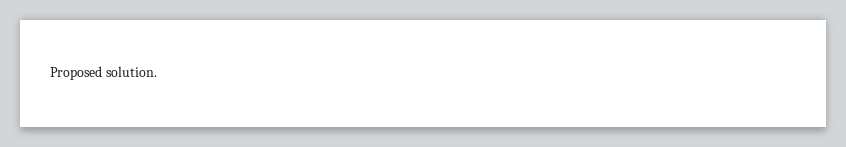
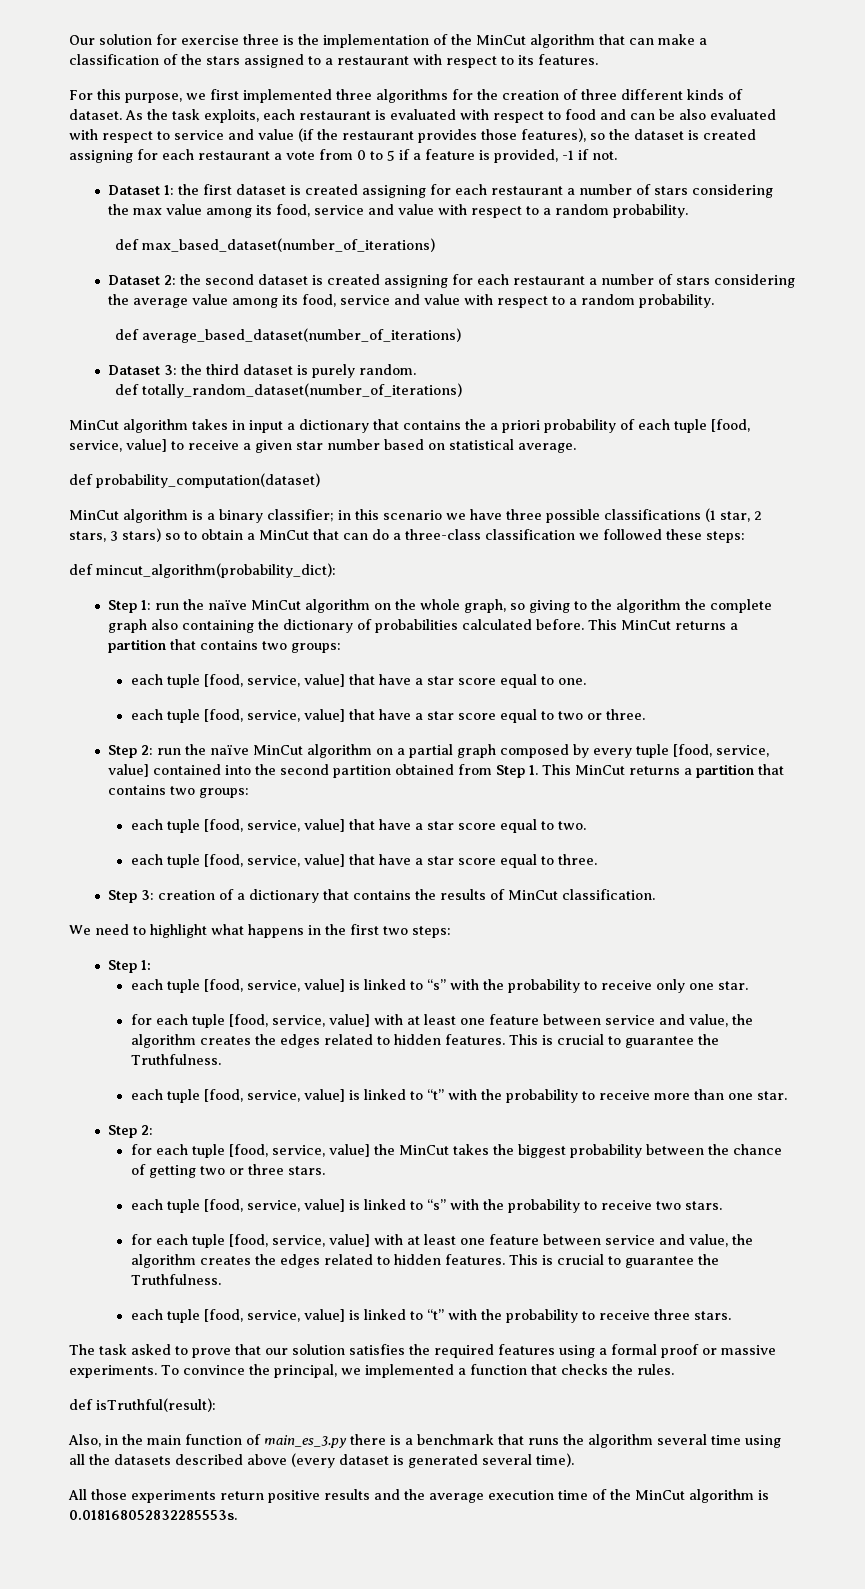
- Proposed solution.
+ Our solution for exercise three is the implementation of the MinCut algorithm that can make a classification of the stars assigned to a restaurant with respect to its features.
+ For this purpose, we first implemented three algorithms for the creation of three different kinds of dataset. As the task exploits, each restaurant is evaluated with respect to food and can be also evaluated with respect to service and value (if the restaurant provides those features), so the dataset is created assigning for each restaurant a vote from 0 to 5 if a feature is provided, -1 if not.
+ Dataset 1: the first dataset is created assigning for each restaurant a number of stars considering the max value among its food, service and value with respect to a random probability.
+ def max_based_dataset(number_of_iterations)
+ Dataset 2: the second dataset is created assigning for each restaurant a number of stars considering the average value among its food, service and value with respect to a random probability.
+ def average_based_dataset(number_of_iterations)
+ Dataset 3: the third dataset is purely random.
+ def totally_random_dataset(number_of_iterations)
+ MinCut algorithm takes in input a dictionary that contains the a priori probability of each tuple [food, service, value] to receive a given star number based on statistical average.
+ def probability_computation(dataset)
+ MinCut algorithm is a binary classifier; in this scenario we have three possible classifications (1 star, 2 stars, 3 stars) so to obtain a MinCut that can do a three-class classification we followed these steps:
+ def mincut_algorithm(probability_dict):
+ Step 1: run the naïve MinCut algorithm on the whole graph, so giving to the algorithm the complete graph also containing the dictionary of probabilities calculated before. This MinCut returns a partition that contains two groups:
+ each tuple [food, service, value] that have a star score equal to one.
+ each tuple [food, service, value] that have a star score equal to two or three.
+ Step 2: run the naïve MinCut algorithm on a partial graph composed by every tuple [food, service, value] contained into the second partition obtained from Step 1. This MinCut returns a partition that contains two groups:
+ each tuple [food, service, value] that have a star score equal to two.
+ each tuple [food, service, value] that have a star score equal to three.
+ Step 3: creation of a dictionary that contains the results of MinCut classification.
+ We need to highlight what happens in the first two steps:
+ Step 1:
+ each tuple [food, service, value] is linked to “s” with the probability to receive only one star.
+ for each tuple [food, service, value] with at least one feature between service and value, the algorithm creates the edges related to hidden features. This is crucial to guarantee the Truthfulness.
+ each tuple [food, service, value] is linked to “t” with the probability to receive more than one star.
+ Step 2:
+ for each tuple [food, service, value] the MinCut takes the biggest probability between the chance of getting two or three stars.
+ each tuple [food, service, value] is linked to “s” with the probability to receive two stars.
+ for each tuple [food, service, value] with at least one feature between service and value, the algorithm creates the edges related to hidden features. This is crucial to guarantee the Truthfulness.
+ each tuple [food, service, value] is linked to “t” with the probability to receive three stars.
+ The task asked to prove that our solution satisfies the required features using a formal proof or massive experiments. To convince the principal, we implemented a function that checks the rules.
+ def isTruthful(result):
+ Also, in the main function of main_es_3.py there is a benchmark that runs the algorithm several time using all the datasets described above (every dataset is generated several time).
+ All those experiments return positive results and the average execution time of the MinCut algorithm is 0.018168052832285553s.

